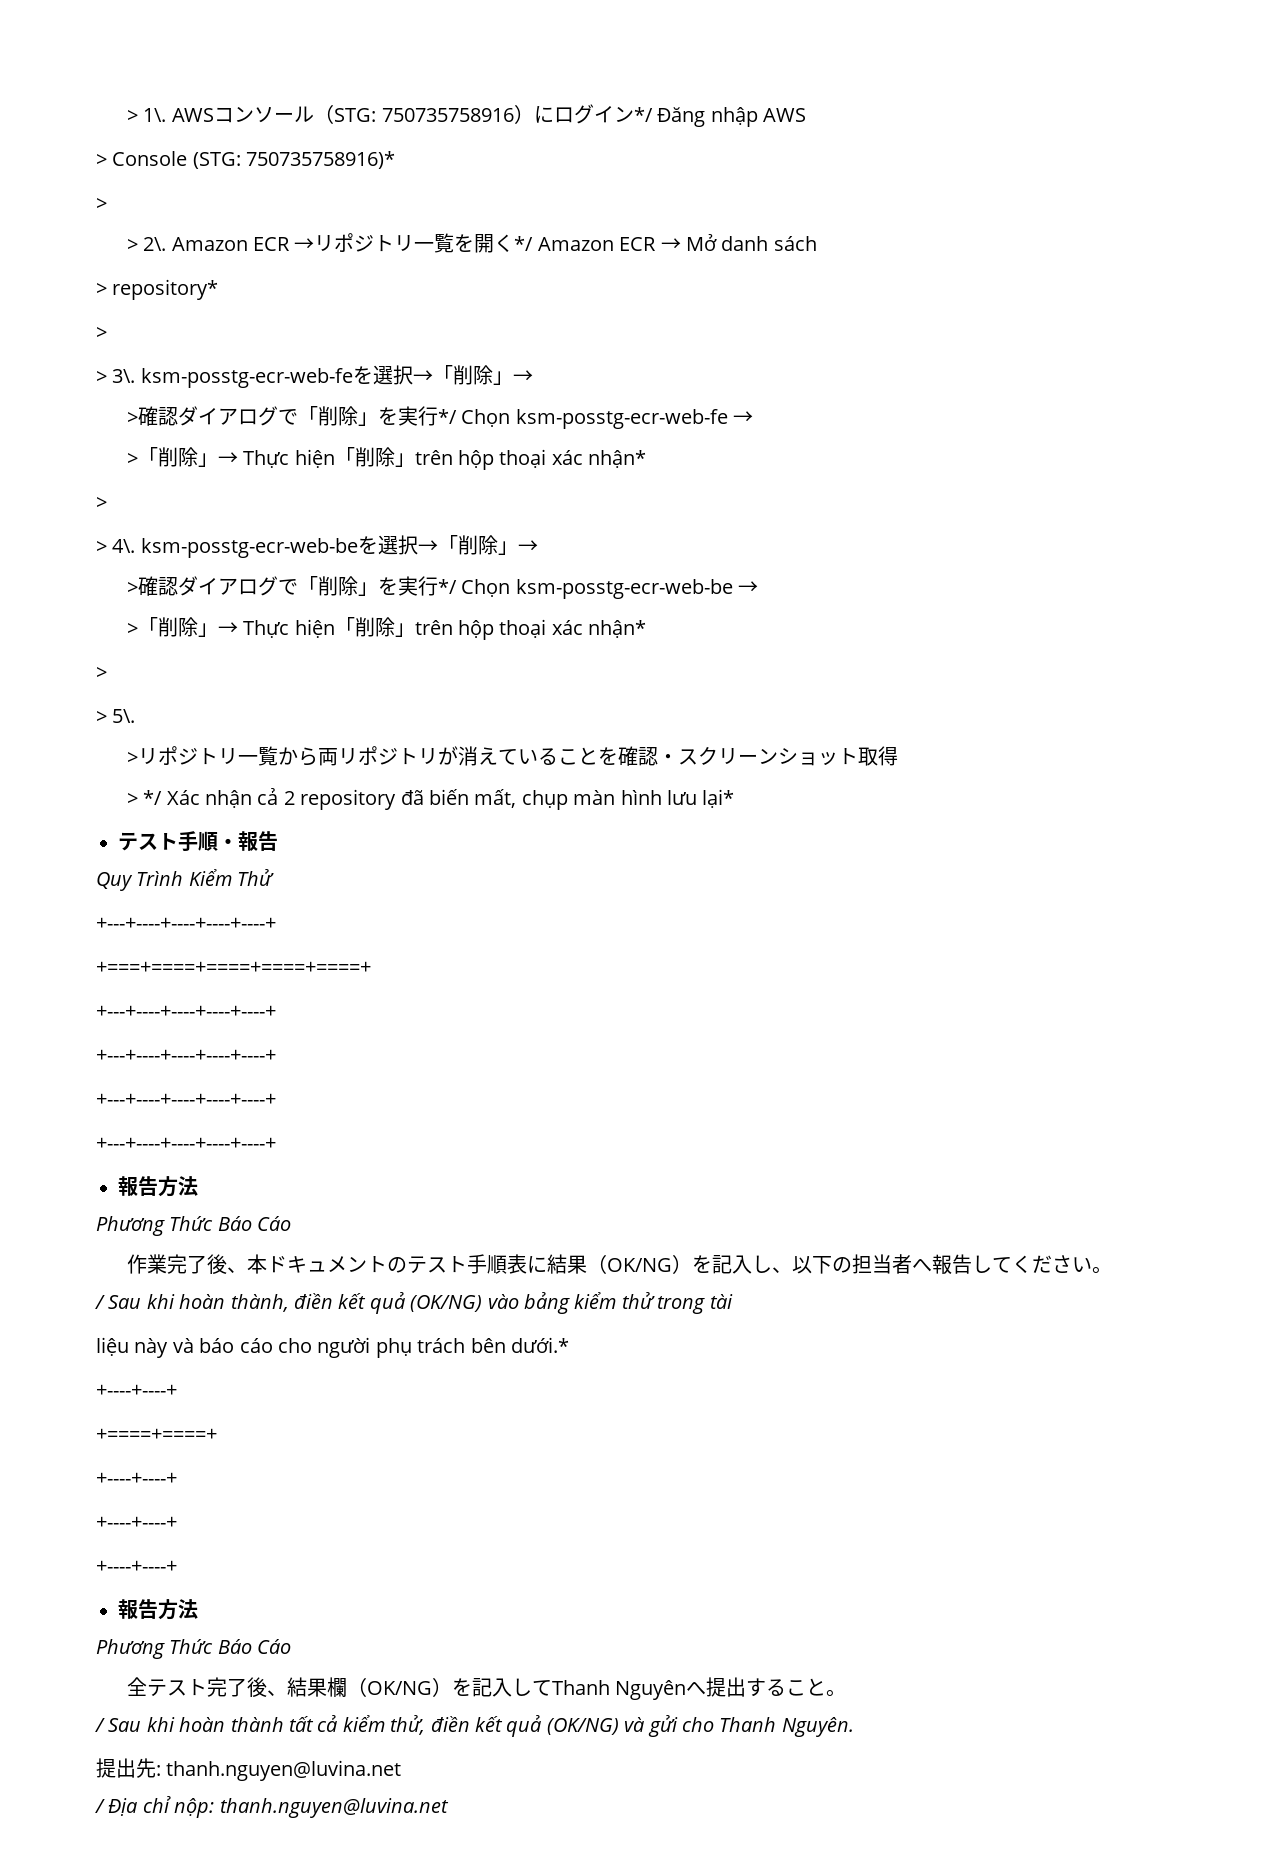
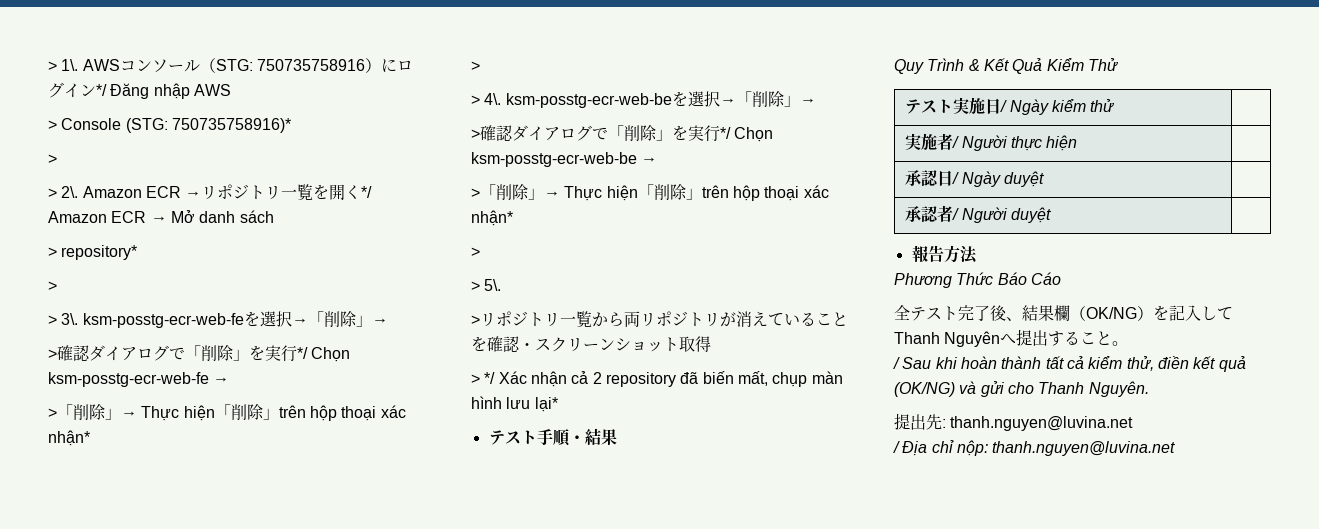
- テスト手順・報告
+ テスト手順・結果
- Quy Trình Kiểm Thử
- +---+----+----+----+----+
- +===+====+====+====+====+
- +---+----+----+----+----+
- +---+----+----+----+----+
- +---+----+----+----+----+
- +---+----+----+----+----+
- 報告方法
- Phương Thức Báo Cáo
- 作業完了後、本ドキュメントのテスト手順表に結果（OK/NG）を記入し、以下の担当者へ報告してください。
- / Sau khi hoàn thành, điền kết quả (OK/NG) vào bảng kiểm thử trong tài
- liệu này và báo cáo cho người phụ trách bên dưới.*
- +----+----+
- +====+====+
- +----+----+
- +----+----+
- +----+----+
+ Quy Trình & Kết Quả Kiểm Thử
+ テスト実施日/ Ngày kiểm thử |
+ 実施者/ Người thực hiện |
+ 承認日/ Ngày duyệt |
+ 承認者/ Người duyệt |

